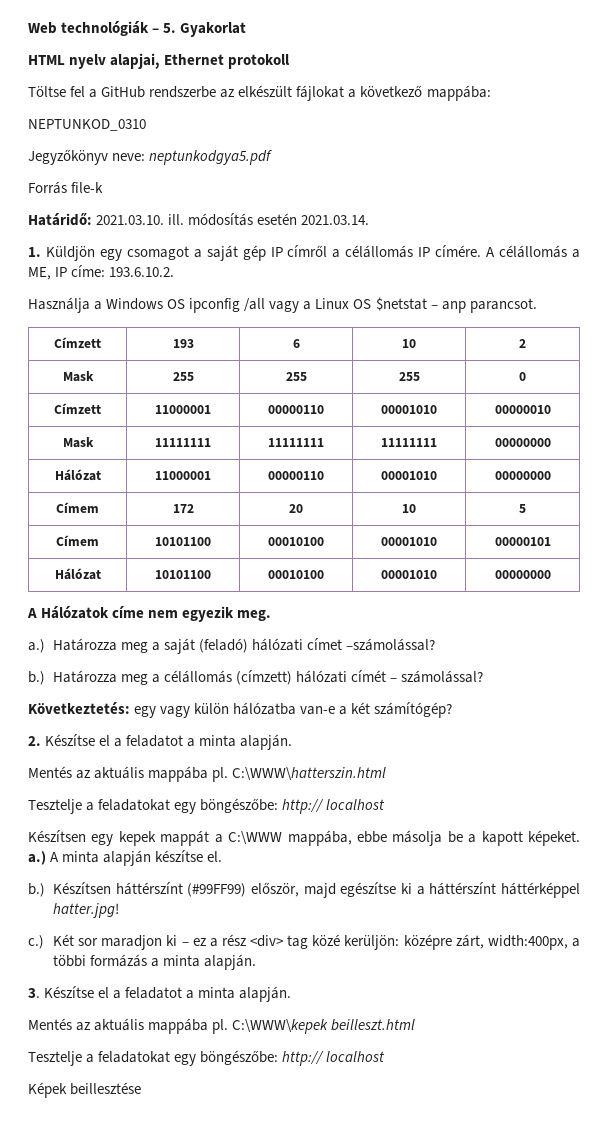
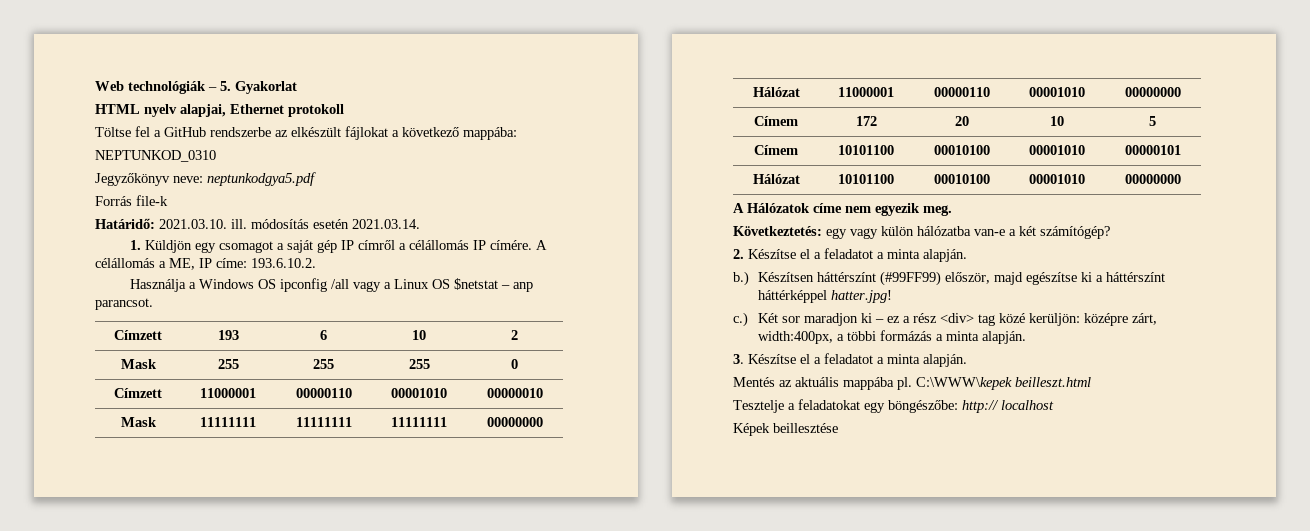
- a.) Határozza meg a saját (feladó) hálózati címet –számolással?
- b.) Határozza meg a célállomás (címzett) hálózati címét – számolással?
- Mentés az aktuális mappába pl. C:\WWW\hatterszin.html
- Tesztelje a feladatokat egy böngészőbe: http:// localhost
- Készítsen egy kepek mappát a C:\WWW mappába, ebbe másolja be a kapott képeket. a.) A minta alapján készítse el.

